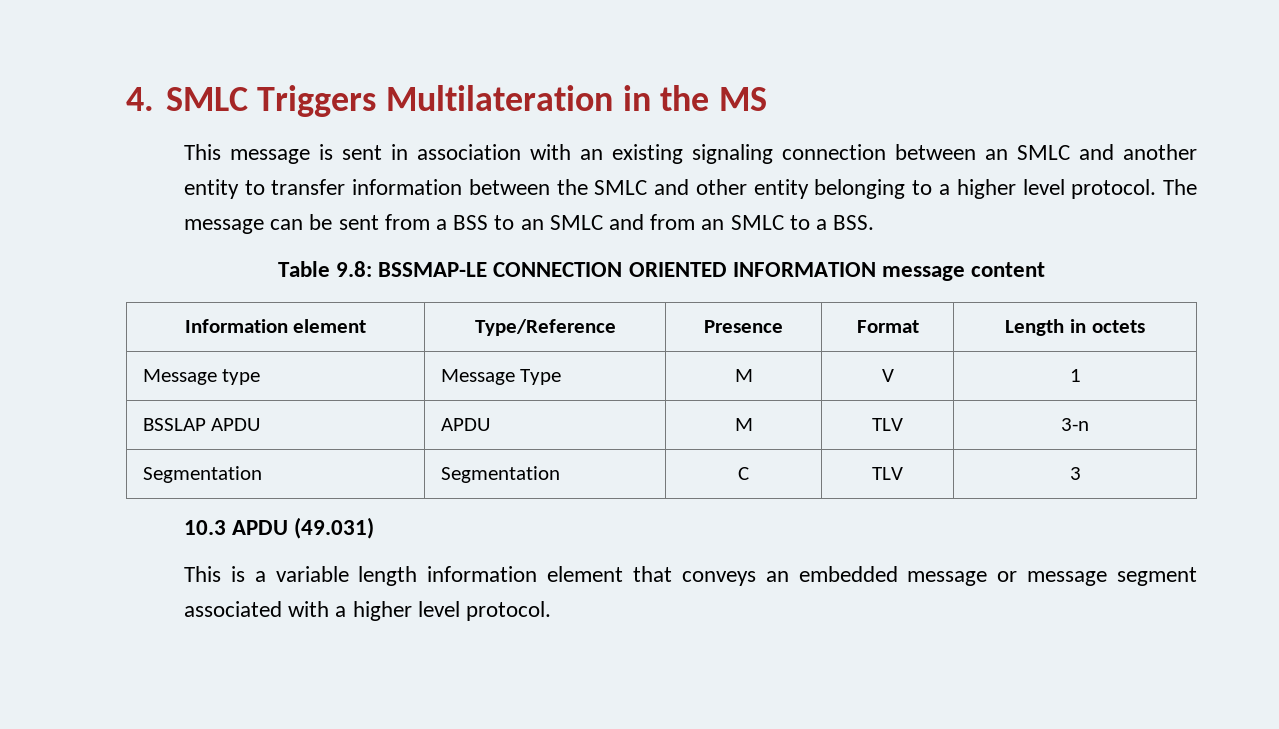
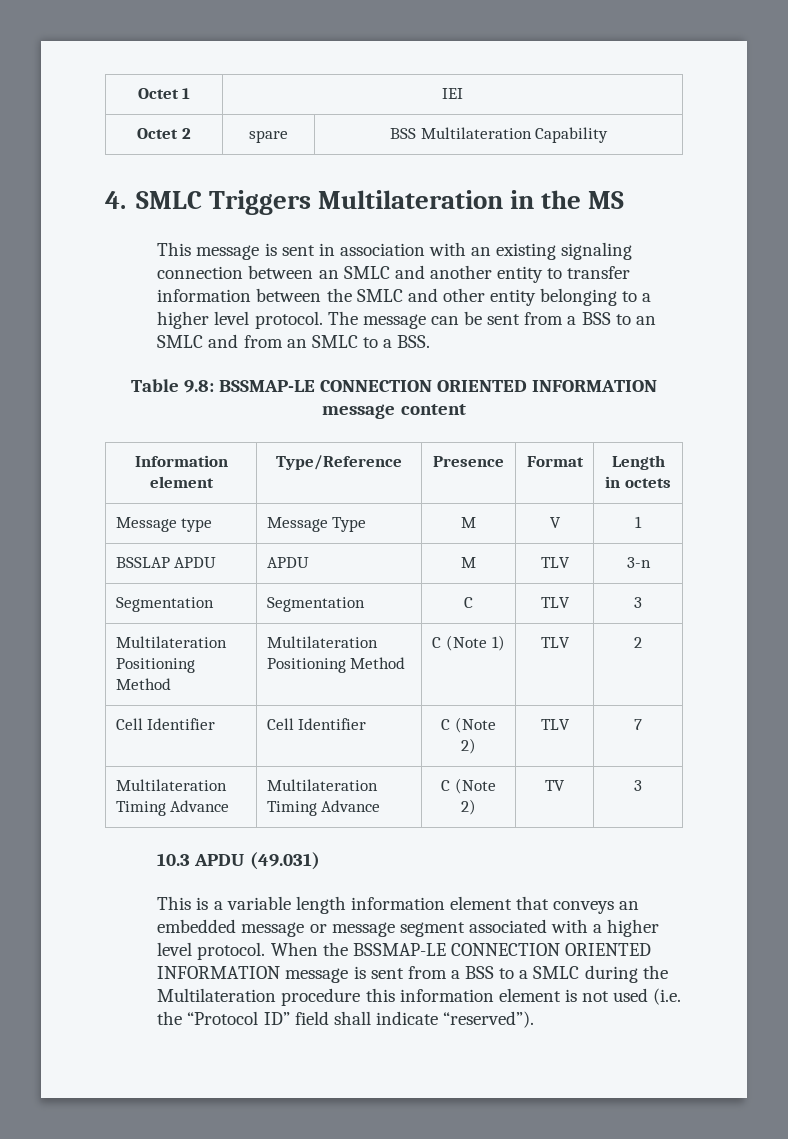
+ Octet 1 | IEI
+ Octet 2 | spare | BSS Multilateration Capability
+ Multilateration Positioning Method | Multilateration Positioning Method | C (Note 1) | TLV | 2
+ Cell Identifier | Cell Identifier | C (Note 2) | TLV | 7
+ Multilateration Timing Advance | Multilateration Timing Advance | C (Note 2) | TV | 3
+ When the BSSMAP-LE CONNECTION ORIENTED INFORMATION message is sent from a BSS to a SMLC during the Multilateration procedure this information element is not used (i.e. the “Protocol ID” field shall indicate “reserved”).

